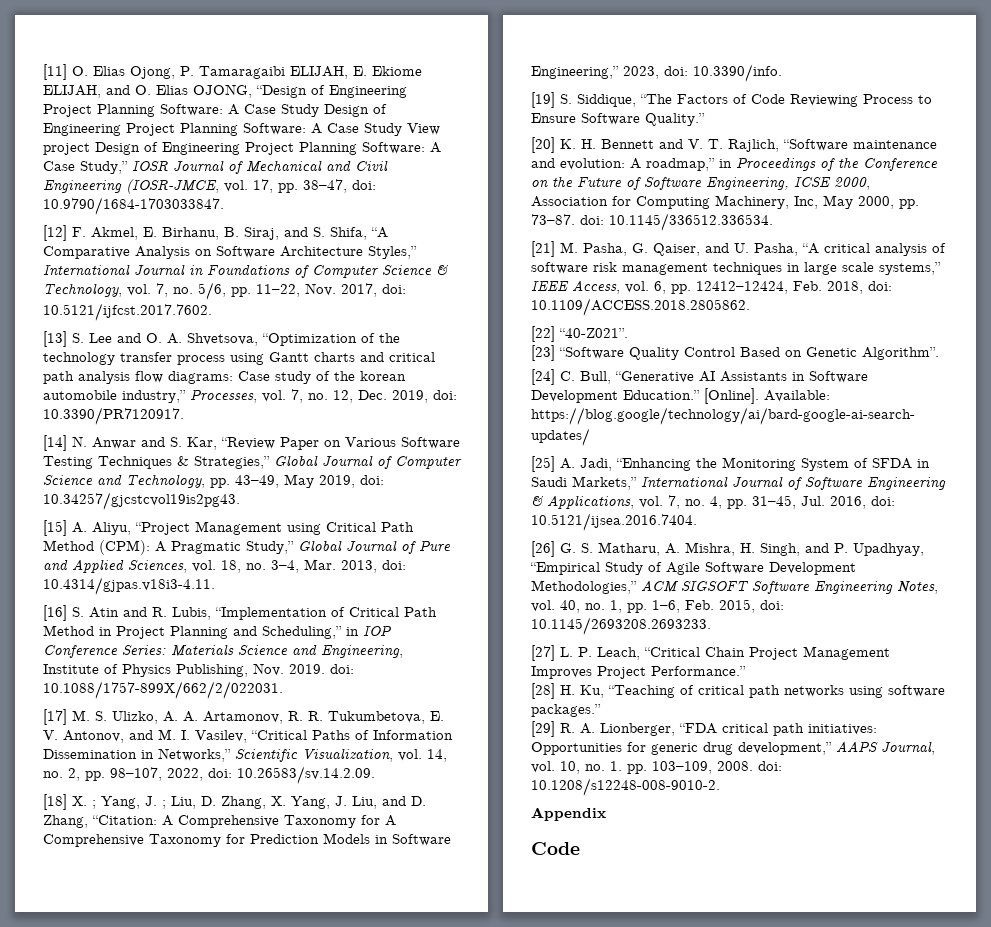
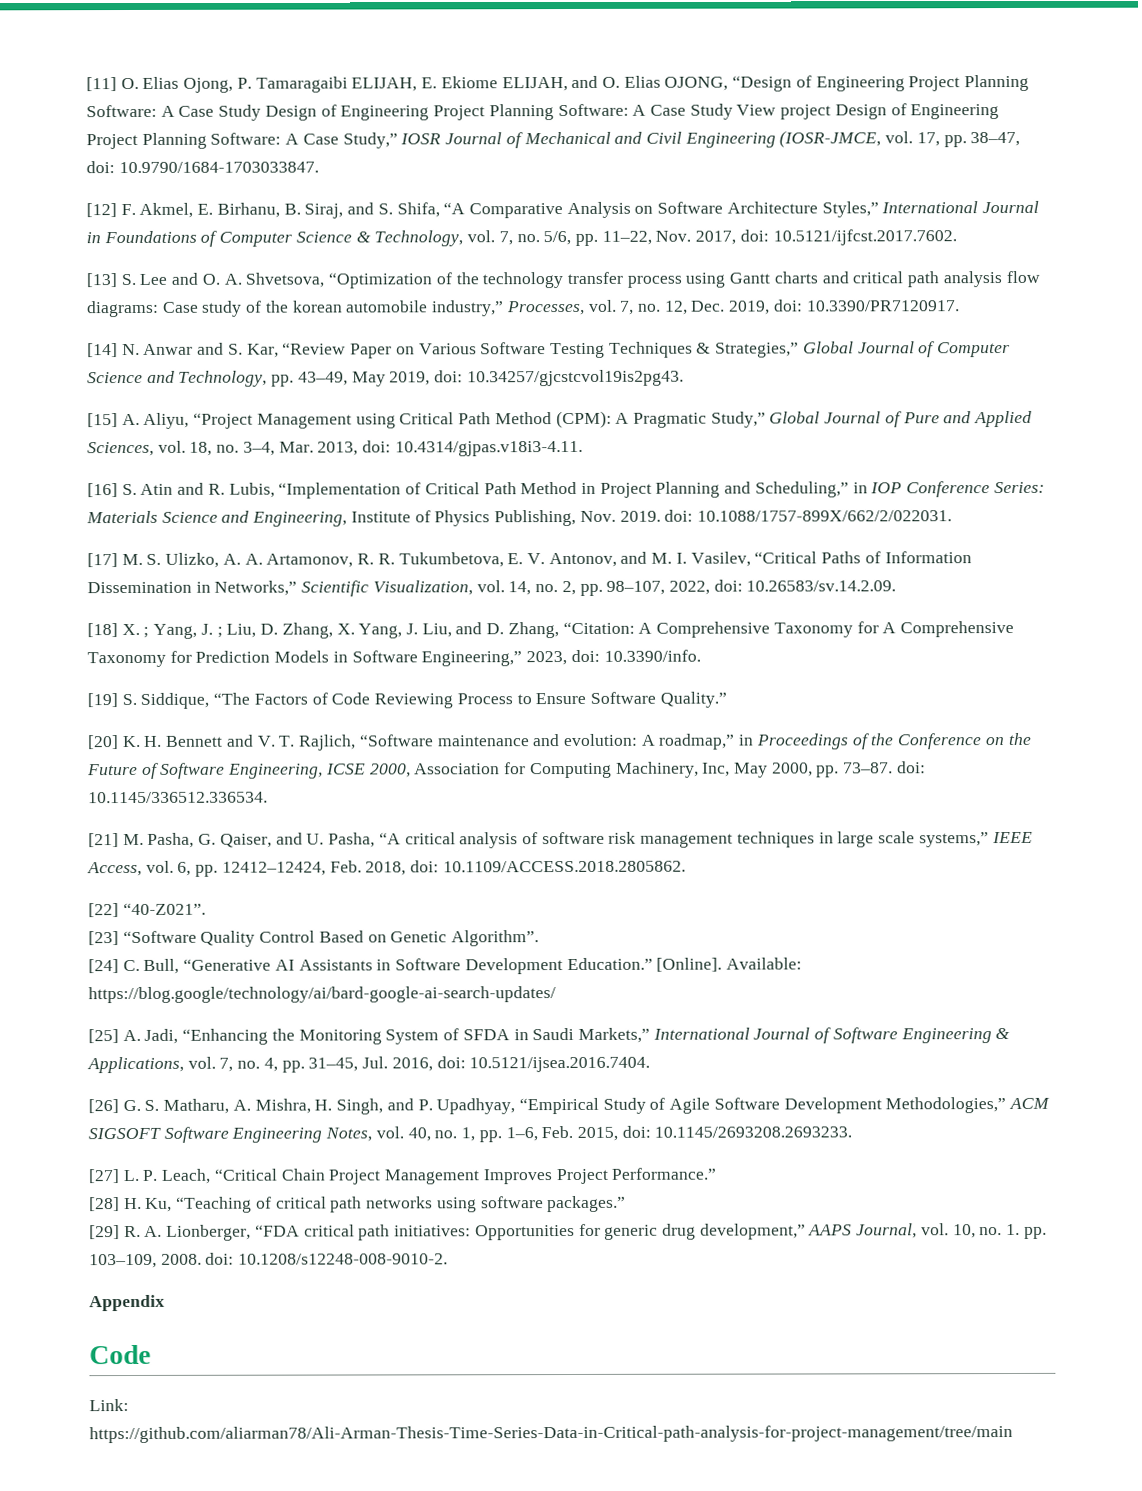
+ Link: https://github.com/aliarman78/Ali-Arman-Thesis-Time-Series-Data-in-Critical-path-analysis-for-project-management/tree/main

